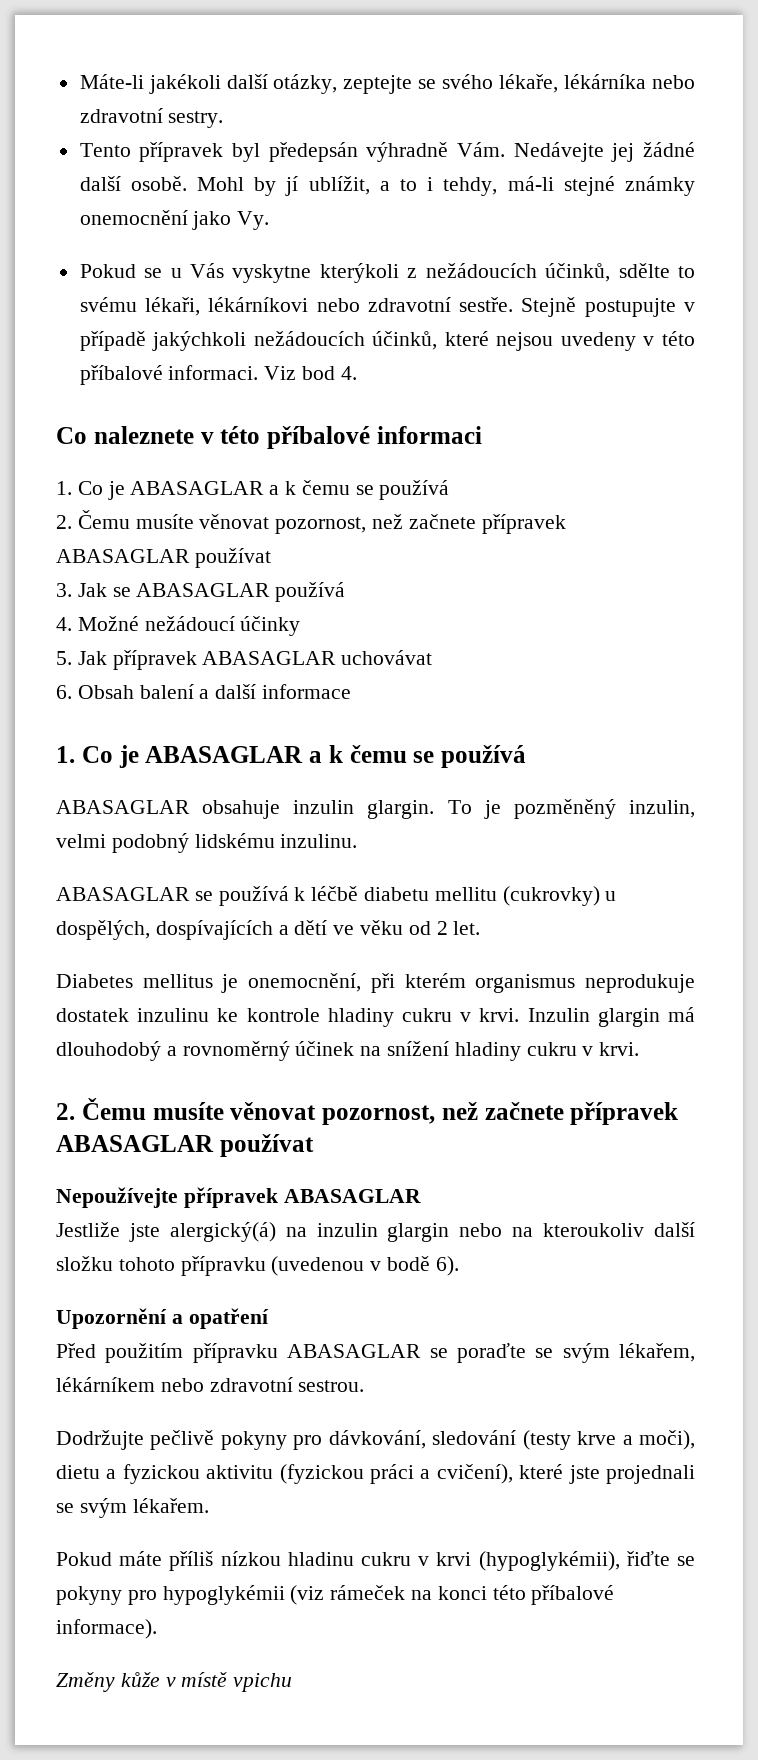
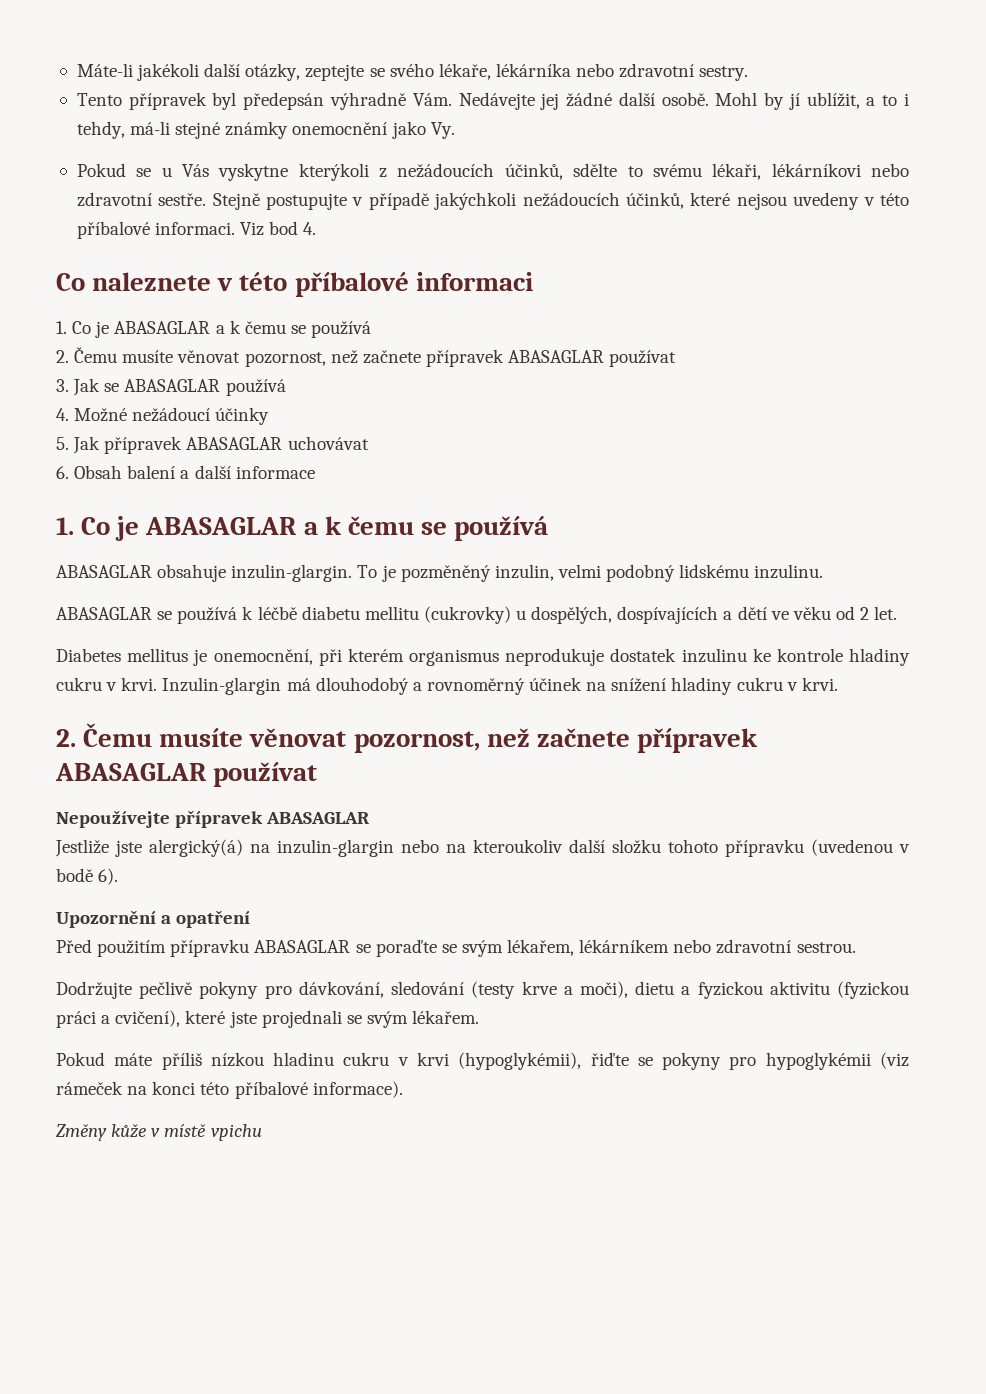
- ABASAGLAR obsahuje inzulin glargin.
+ ABASAGLAR obsahuje inzulin-glargin.
- Inzulin glargin má dlouhodobý a rovnoměrný účinek na snížení hladiny cukru v krvi.
+ Inzulin-glargin má dlouhodobý a rovnoměrný účinek na snížení hladiny cukru v krvi.
- Jestliže jste alergický(á) na inzulin glargin nebo na kteroukoliv další složku tohoto přípravku (uvedenou v bodě 6).
+ Jestliže jste alergický(á) na inzulin-glargin nebo na kteroukoliv další složku tohoto přípravku (uvedenou v bodě 6).

